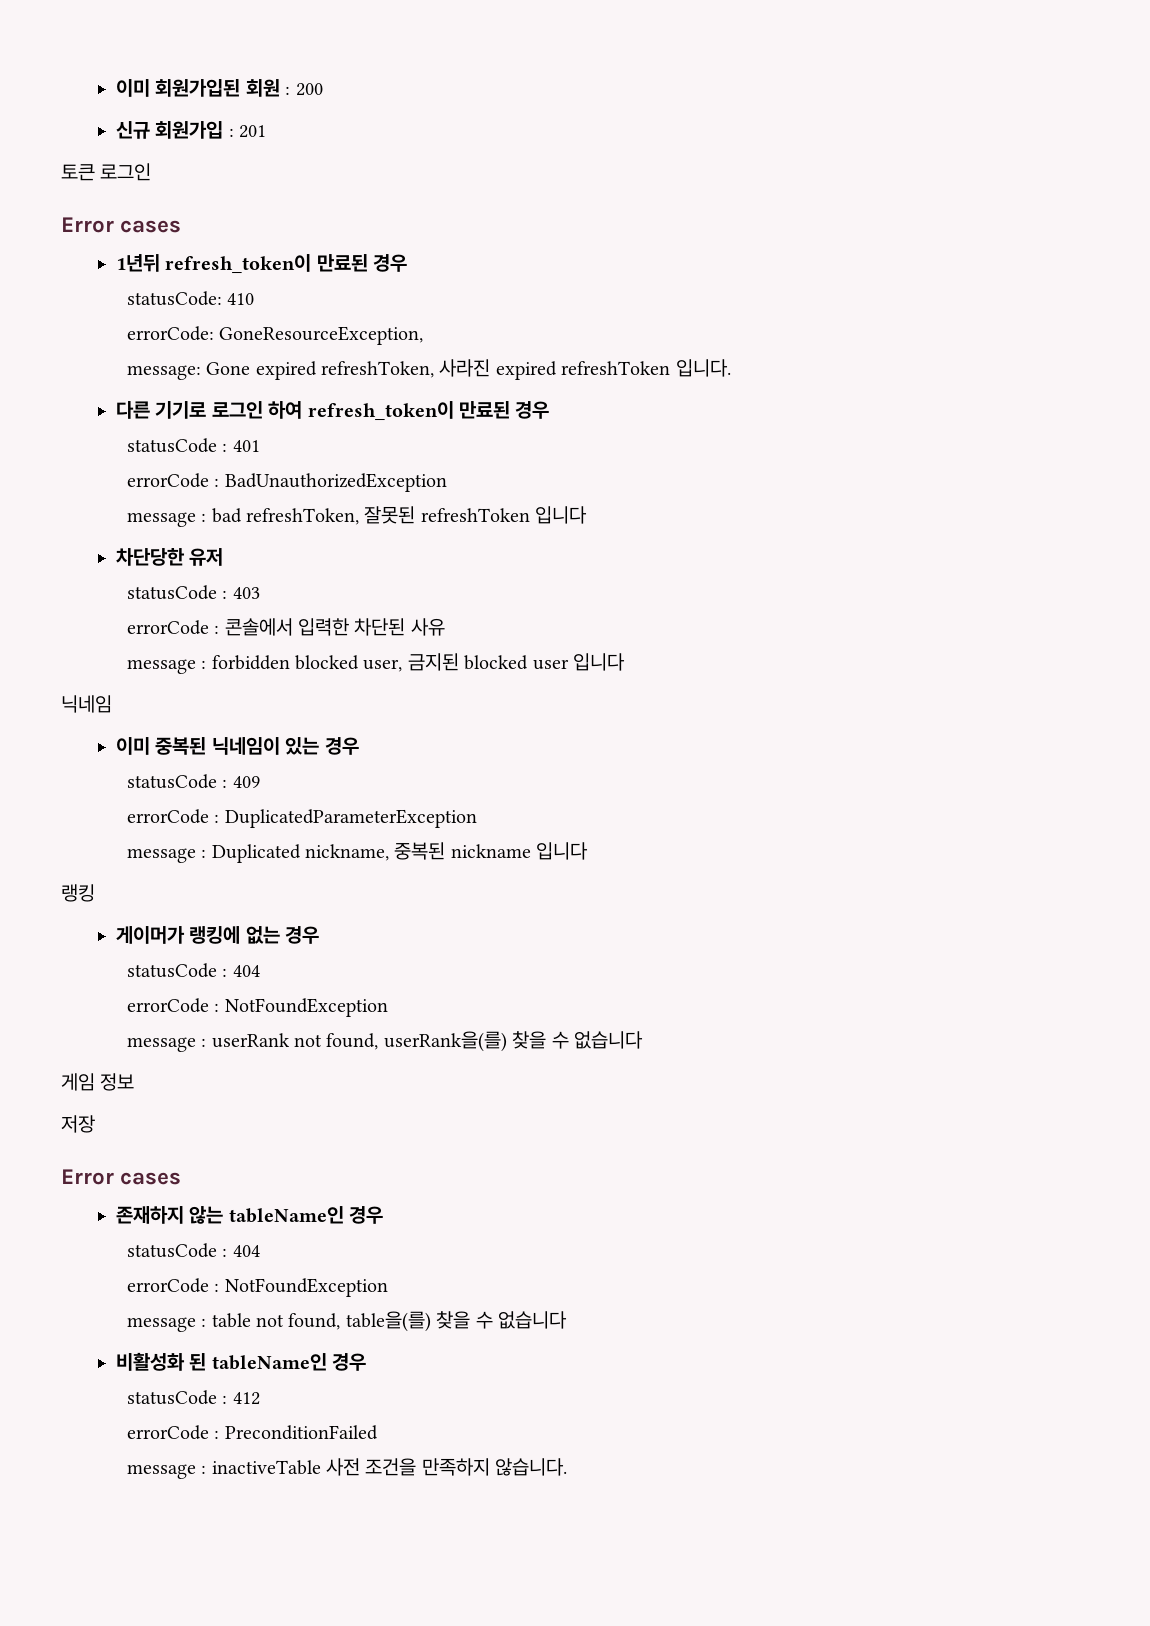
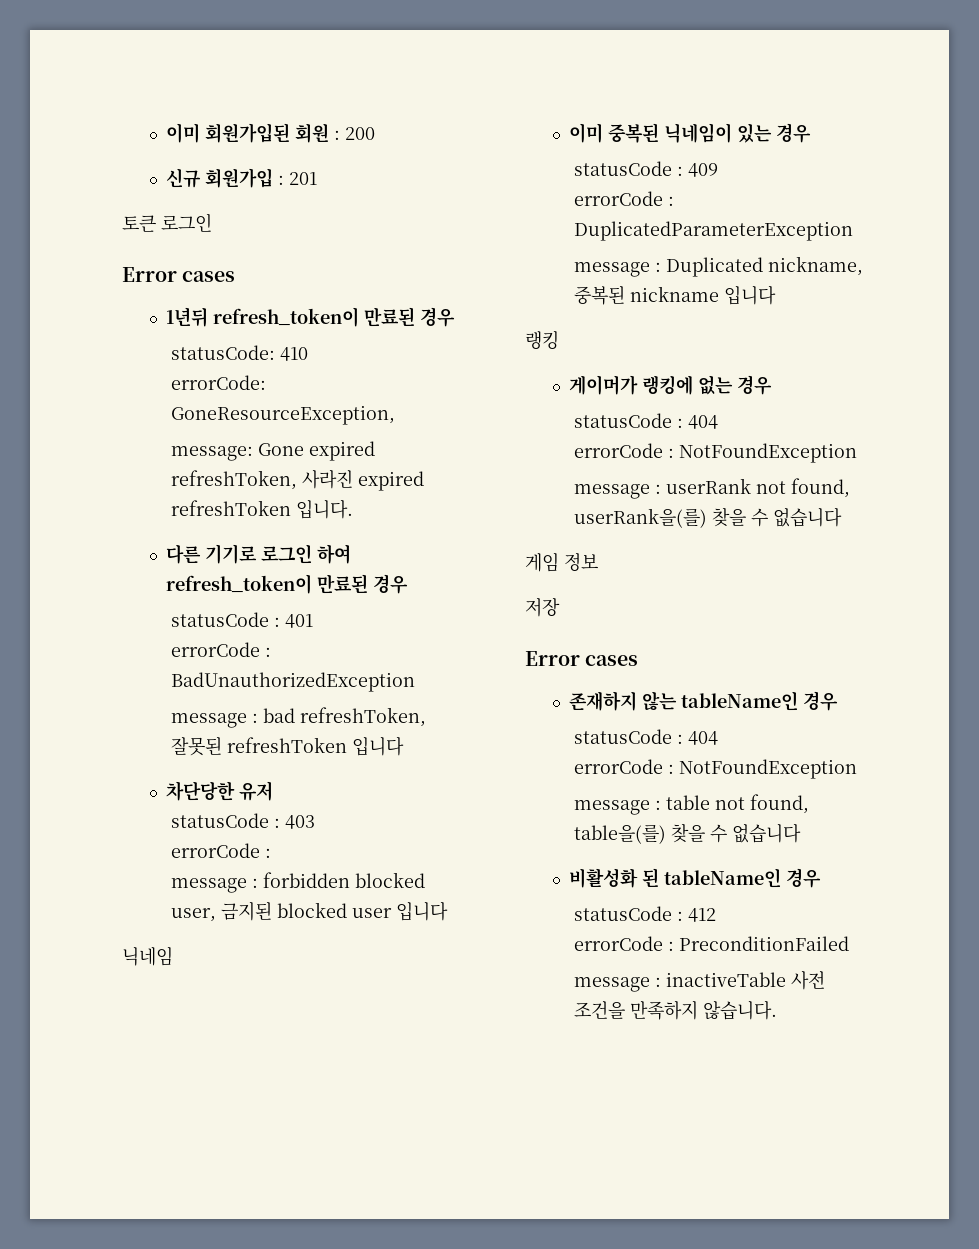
  statusCode : 403
- errorCode : 콘솔에서 입력한 차단된 사유
+ errorCode :

